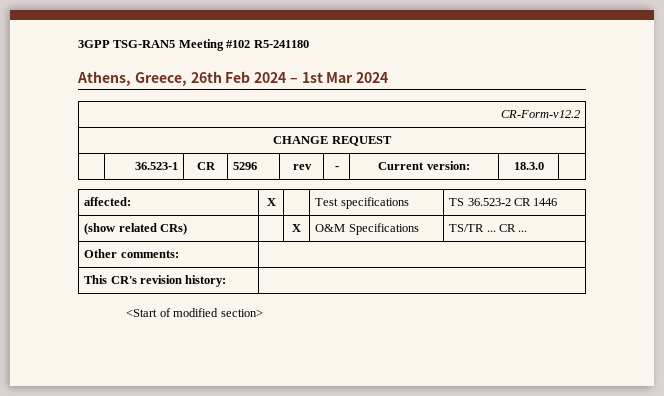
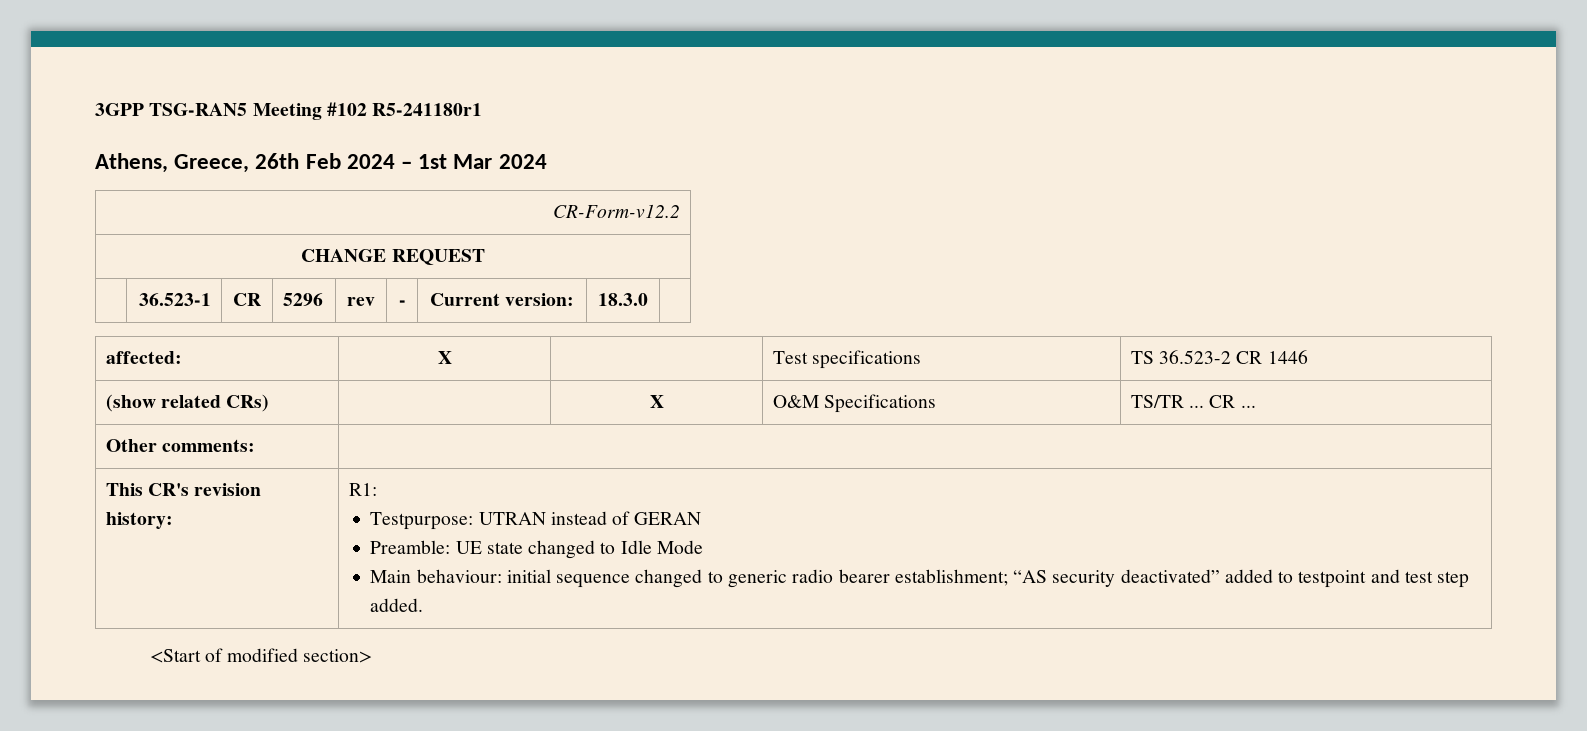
- 3GPP TSG-RAN5 Meeting #102 R5-241180
+ 3GPP TSG-RAN5 Meeting #102 R5-241180r1
- This CR's revision history: |
+ This CR's revision history: | R1:
+ Testpurpose: UTRAN instead of GERAN
+ Preamble: UE state changed to Idle Mode
+ Main behaviour: initial sequence changed to generic radio bearer establishment; “AS security deactivated” added to testpoint and test step added.

